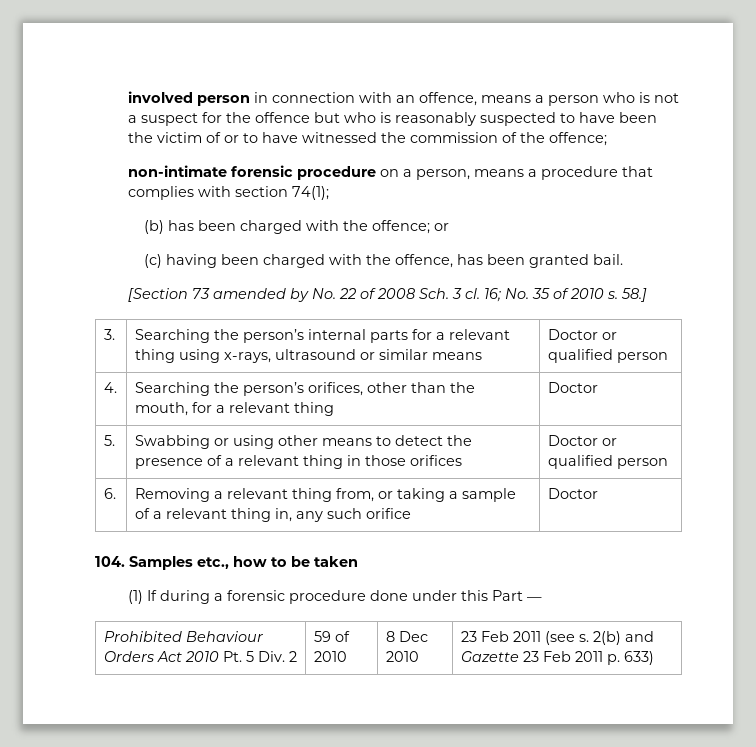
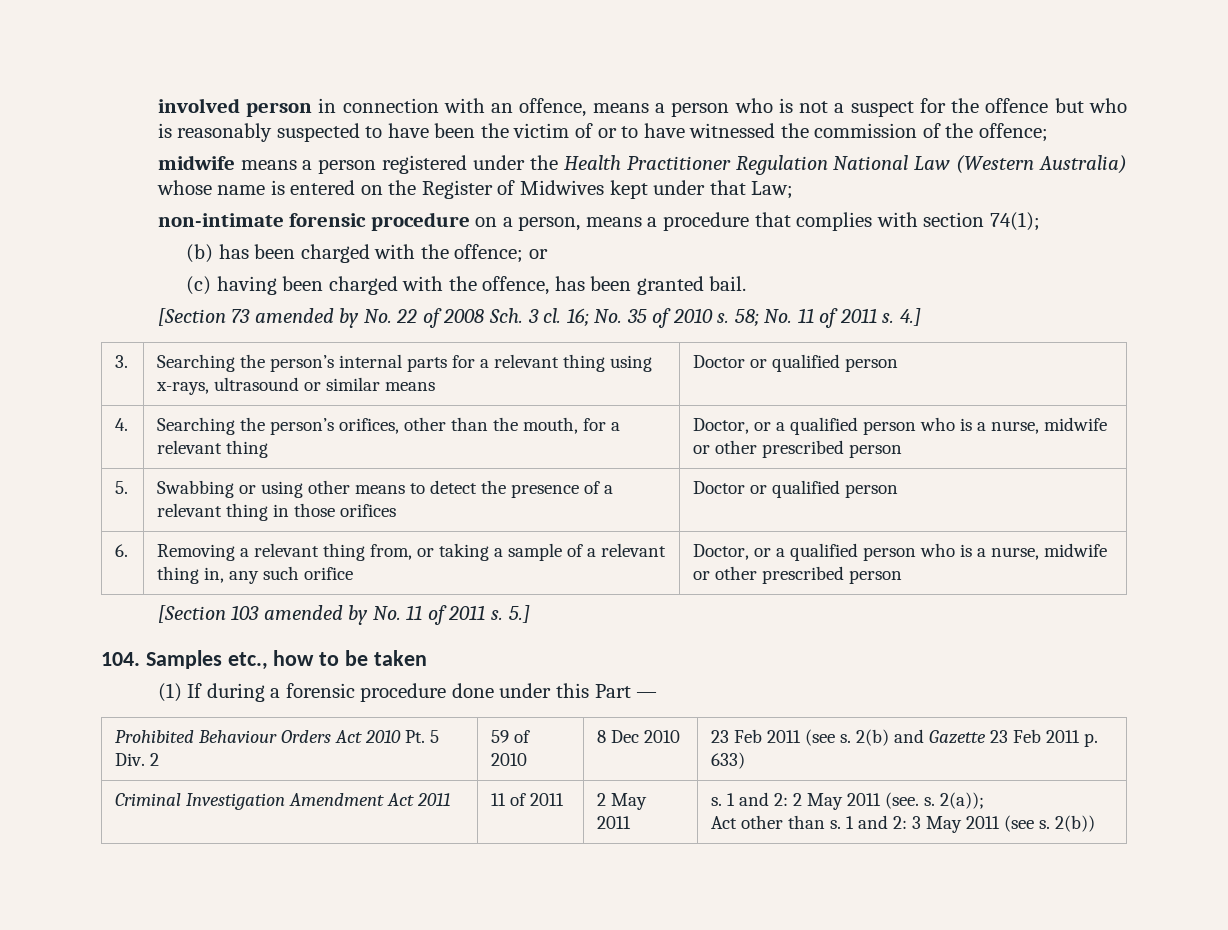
+ midwife means a person registered under the Health Practitioner Regulation National Law (Western Australia) whose name is entered on the Register of Midwives kept under that Law;
- 58.]
+ 58; No. 11 of 2011 s. 4.]
- 4. | Searching the person’s orifices, other than the mouth, for a relevant thing | Doctor
+ 4. | Searching the person’s orifices, other than the mouth, for a relevant thing | Doctor, or a qualified person who is a nurse, midwife or other prescribed person
- 6. | Removing a relevant thing from, or taking a sample of a relevant thing in, any such orifice | Doctor
+ 6. | Removing a relevant thing from, or taking a sample of a relevant thing in, any such orifice | Doctor, or a qualified person who is a nurse, midwife or other prescribed person
+ [Section 103 amended by No. 11 of 2011 s. 5.]
+ Criminal Investigation Amendment Act 2011 | 11 of 2011 | 2 May 2011 | s. 1 and 2: 2 May 2011 (see. s. 2(a));
+ Act other than s. 1 and 2: 3 May 2011 (see s. 2(b))

